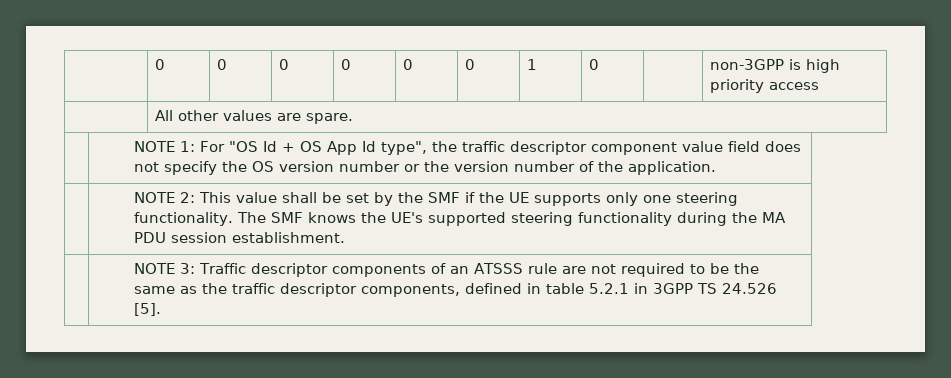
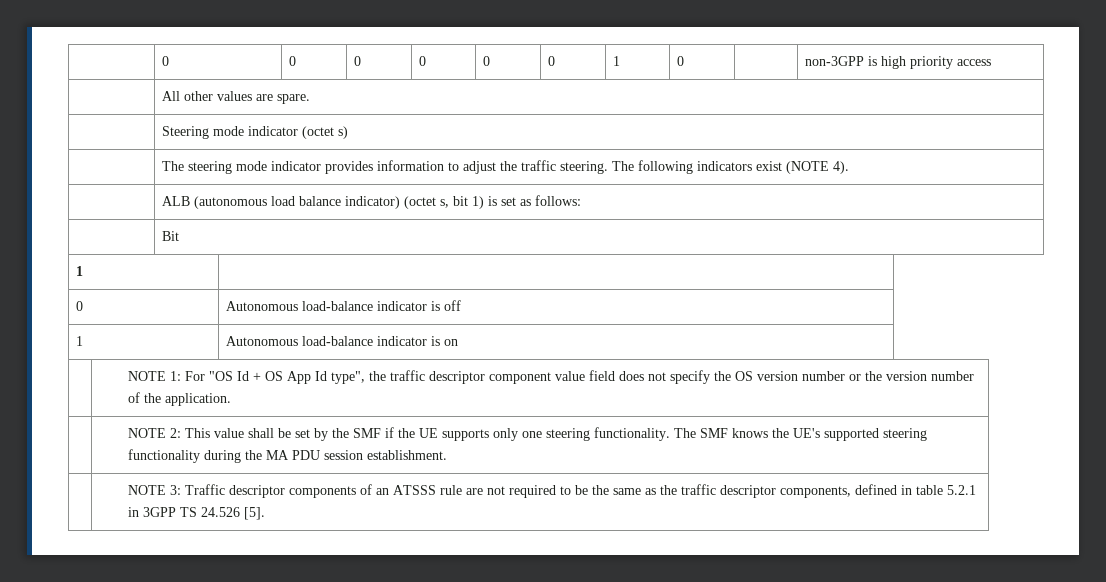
+ | Steering mode indicator (octet s)
+ | The steering mode indicator provides information to adjust the traffic steering. The following indicators exist (NOTE 4).
+ | ALB (autonomous load balance indicator) (octet s, bit 1) is set as follows:
+ | Bit
+ 1 |
+ 0 | Autonomous load-balance indicator is off
+ 1 | Autonomous load-balance indicator is on

